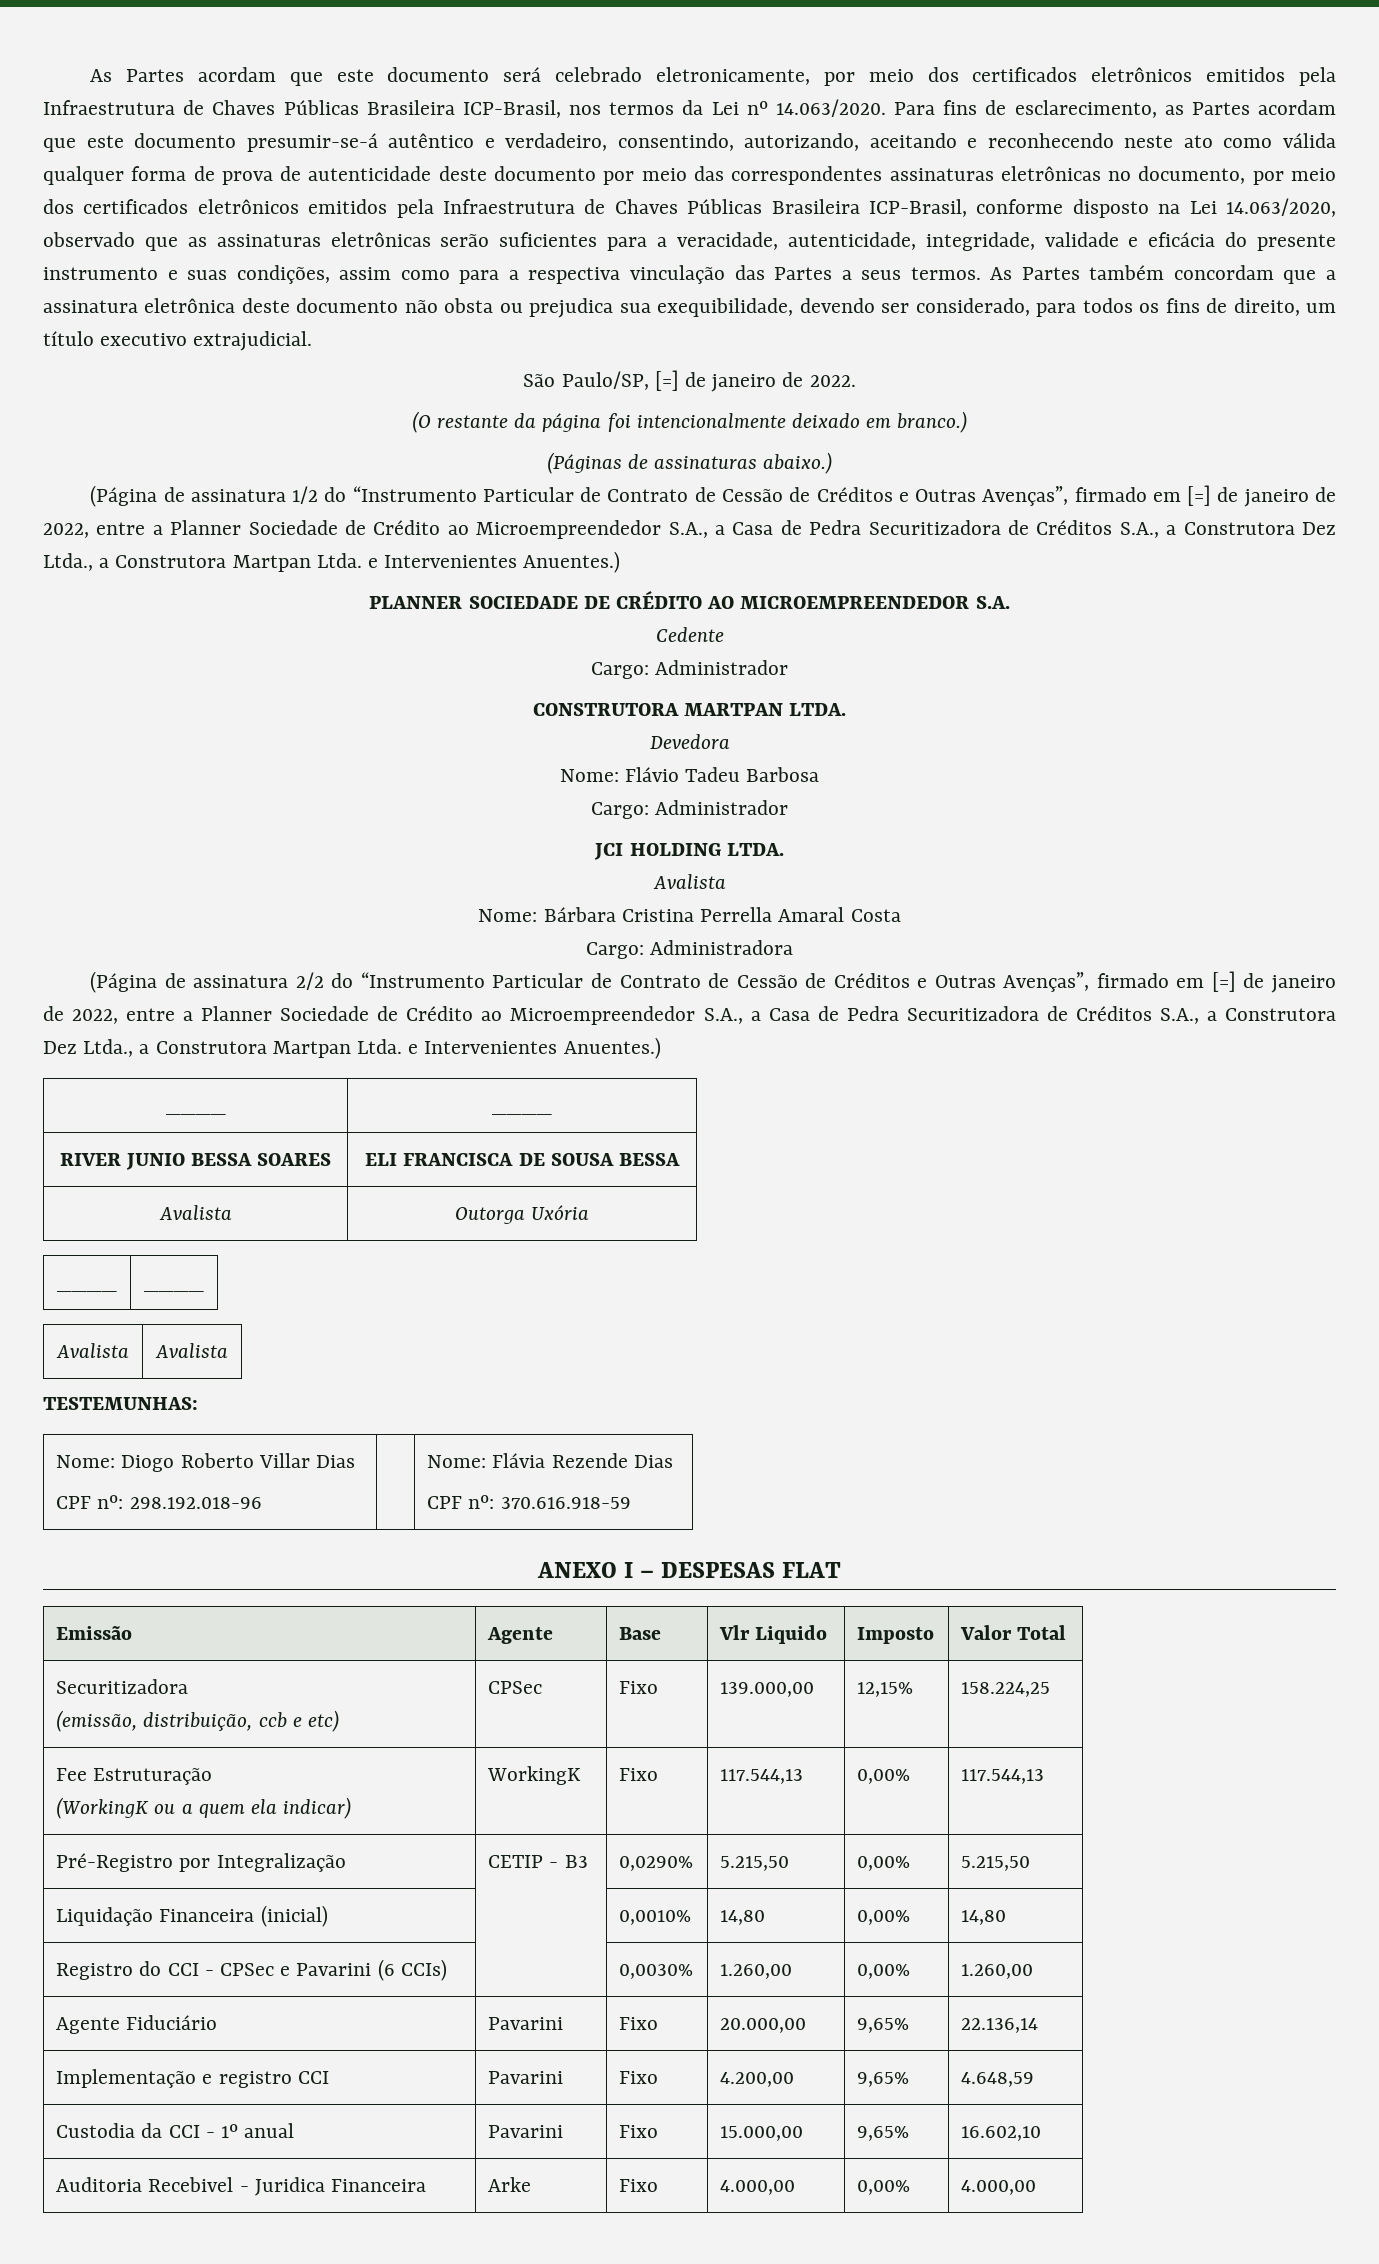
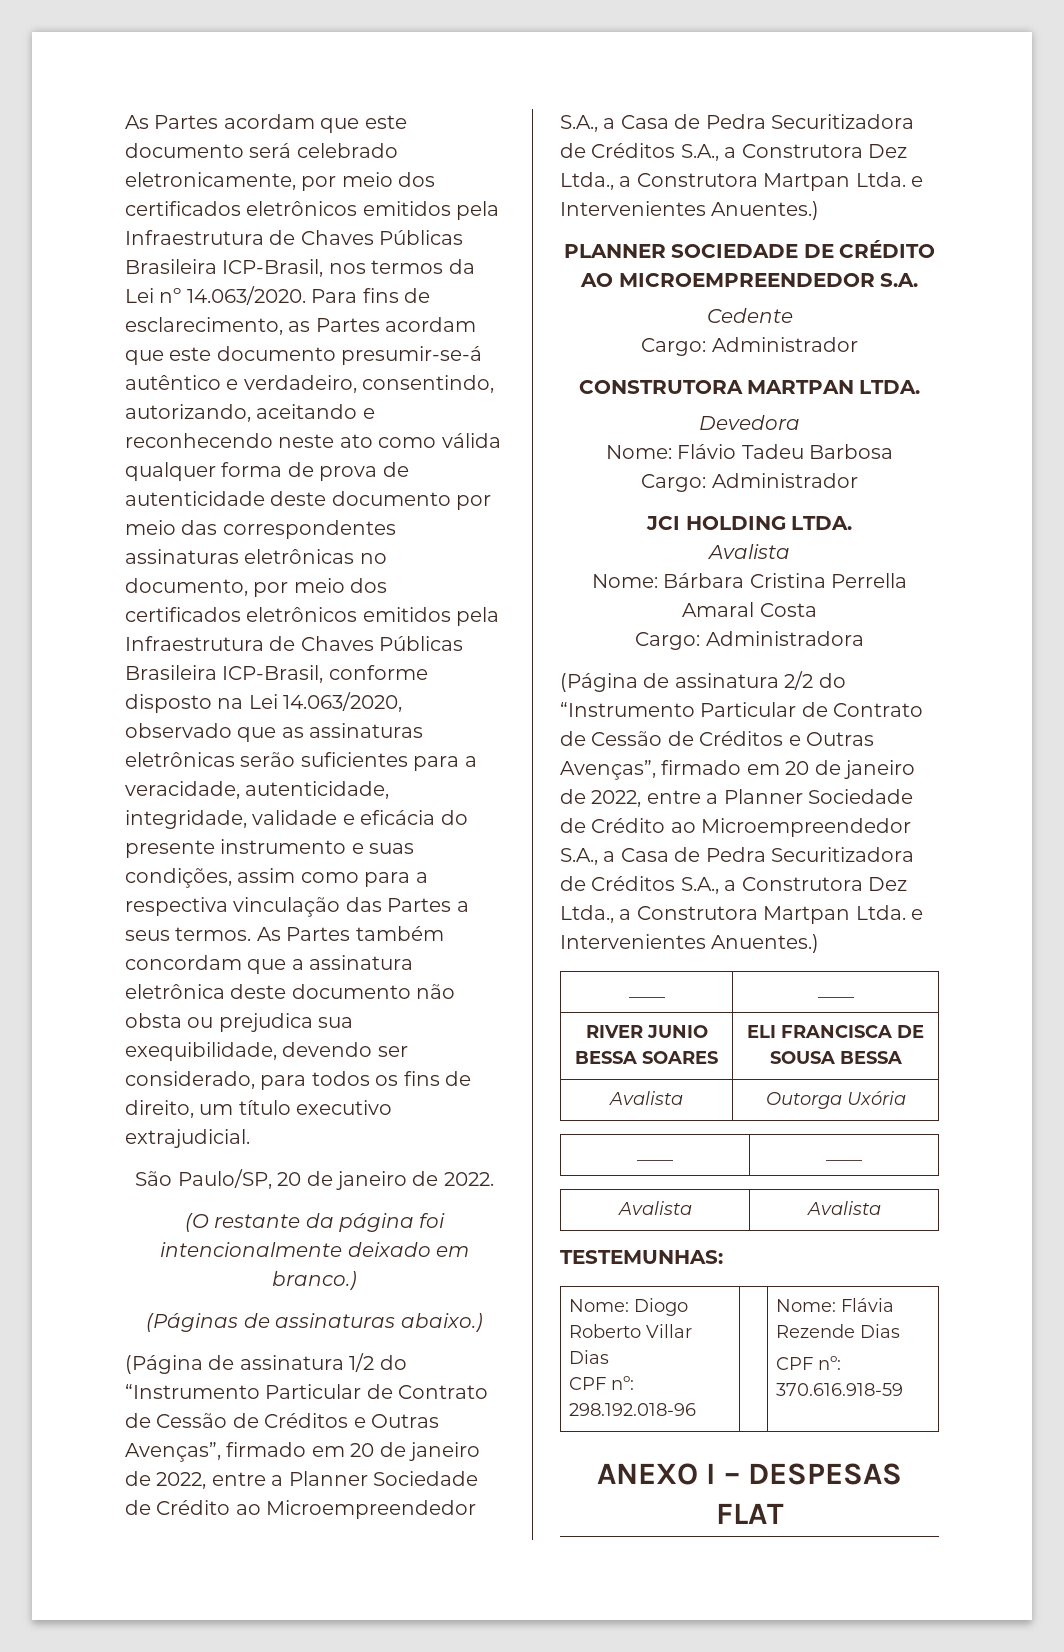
- São Paulo/SP, [=] de janeiro de 2022.
+ São Paulo/SP, 20 de janeiro de 2022.
- (Página de assinatura 1/2 do “Instrumento Particular de Contrato de Cessão de Créditos e Outras Avenças”, firmado em [=] de janeiro de 2022, entre a Planner Sociedade de Crédito ao Microempreendedor S.A., a Casa de Pedra Securitizadora de Créditos S.A., a Construtora Dez Ltda., a Construtora Martpan Ltda. e Intervenientes Anuentes.)
+ (Página de assinatura 1/2 do “Instrumento Particular de Contrato de Cessão de Créditos e Outras Avenças”, firmado em 20 de janeiro de 2022, entre a Planner Sociedade de Crédito ao Microempreendedor S.A., a Casa de Pedra Securitizadora de Créditos S.A., a Construtora Dez Ltda., a Construtora Martpan Ltda. e Intervenientes Anuentes.)
- (Página de assinatura 2/2 do “Instrumento Particular de Contrato de Cessão de Créditos e Outras Avenças”, firmado em [=] de janeiro de 2022, entre a Planner Sociedade de Crédito ao Microempreendedor S.A., a Casa de Pedra Securitizadora de Créditos S.A., a Construtora Dez Ltda., a Construtora Martpan Ltda. e Intervenientes Anuentes.)
+ (Página de assinatura 2/2 do “Instrumento Particular de Contrato de Cessão de Créditos e Outras Avenças”, firmado em 20 de janeiro de 2022, entre a Planner Sociedade de Crédito ao Microempreendedor S.A., a Casa de Pedra Securitizadora de Créditos S.A., a Construtora Dez Ltda., a Construtora Martpan Ltda. e Intervenientes Anuentes.)
- Emissão | Agente | Base | Vlr Liquido | Imposto | Valor Total
- Securitizadora
- (emissão, distribuição, ccb e etc) | CPSec | Fixo | 139.000,00 | 12,15% | 158.224,25
- Fee Estruturação
- (WorkingK ou a quem ela indicar) | WorkingK | Fixo | 117.544,13 | 0,00% | 117.544,13
- Pré-Registro por Integralização | CETIP - B3 | 0,0290% | 5.215,50 | 0,00% | 5.215,50
- Liquidação Financeira (inicial) | | 0,0010% | 14,80 | 0,00% | 14,80
- Registro do CCI - CPSec e Pavarini (6 CCIs) | | 0,0030% | 1.260,00 | 0,00% | 1.260,00
- Agente Fiduciário | Pavarini | Fixo | 20.000,00 | 9,65% | 22.136,14
- Implementação e registro CCI | Pavarini | Fixo | 4.200,00 | 9,65% | 4.648,59
- Custodia da CCI - 1º anual | Pavarini | Fixo | 15.000,00 | 9,65% | 16.602,10
- Auditoria Recebivel - Juridica Financeira | Arke | Fixo | 4.000,00 | 0,00% | 4.000,00

